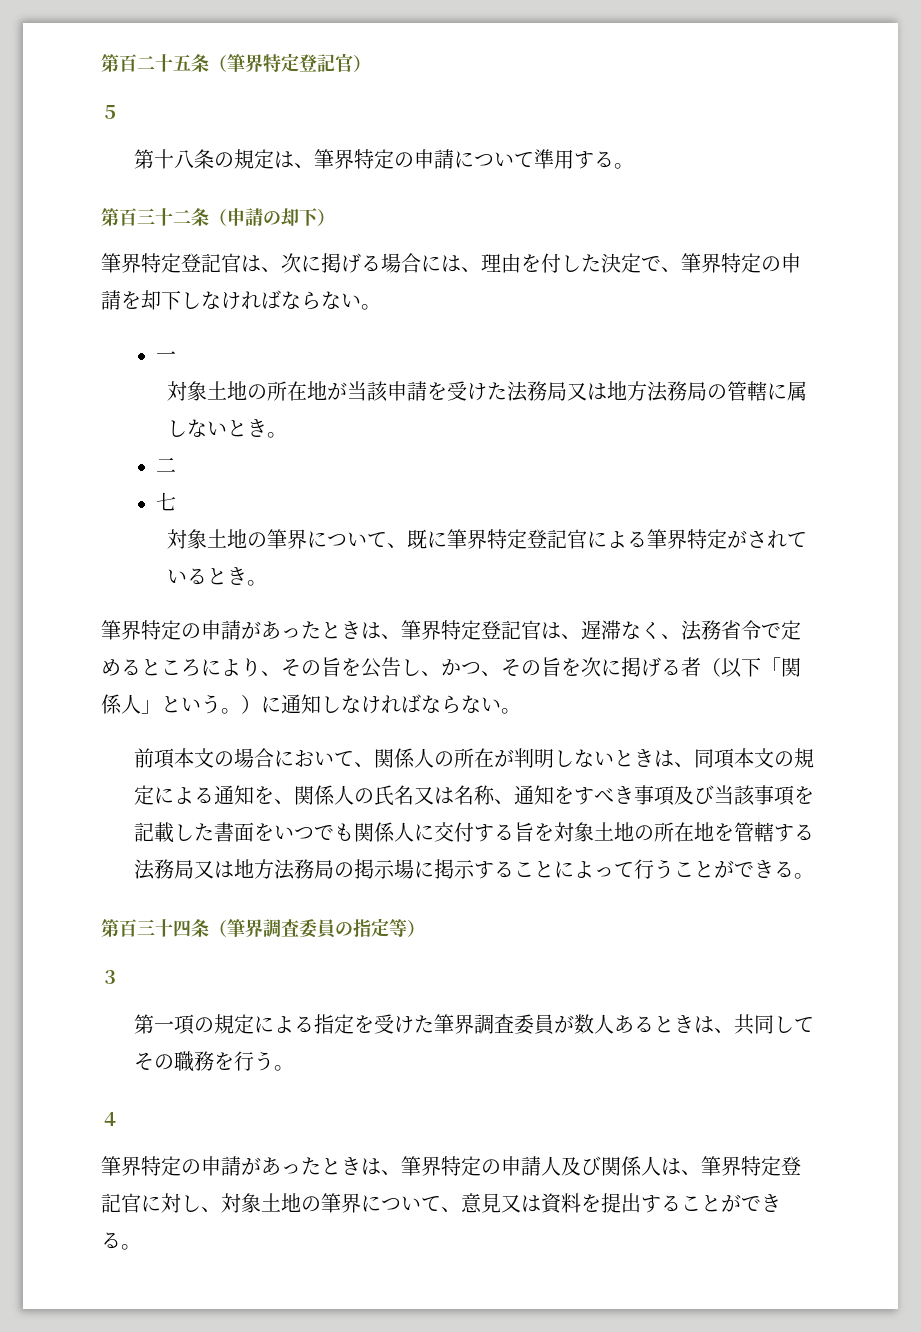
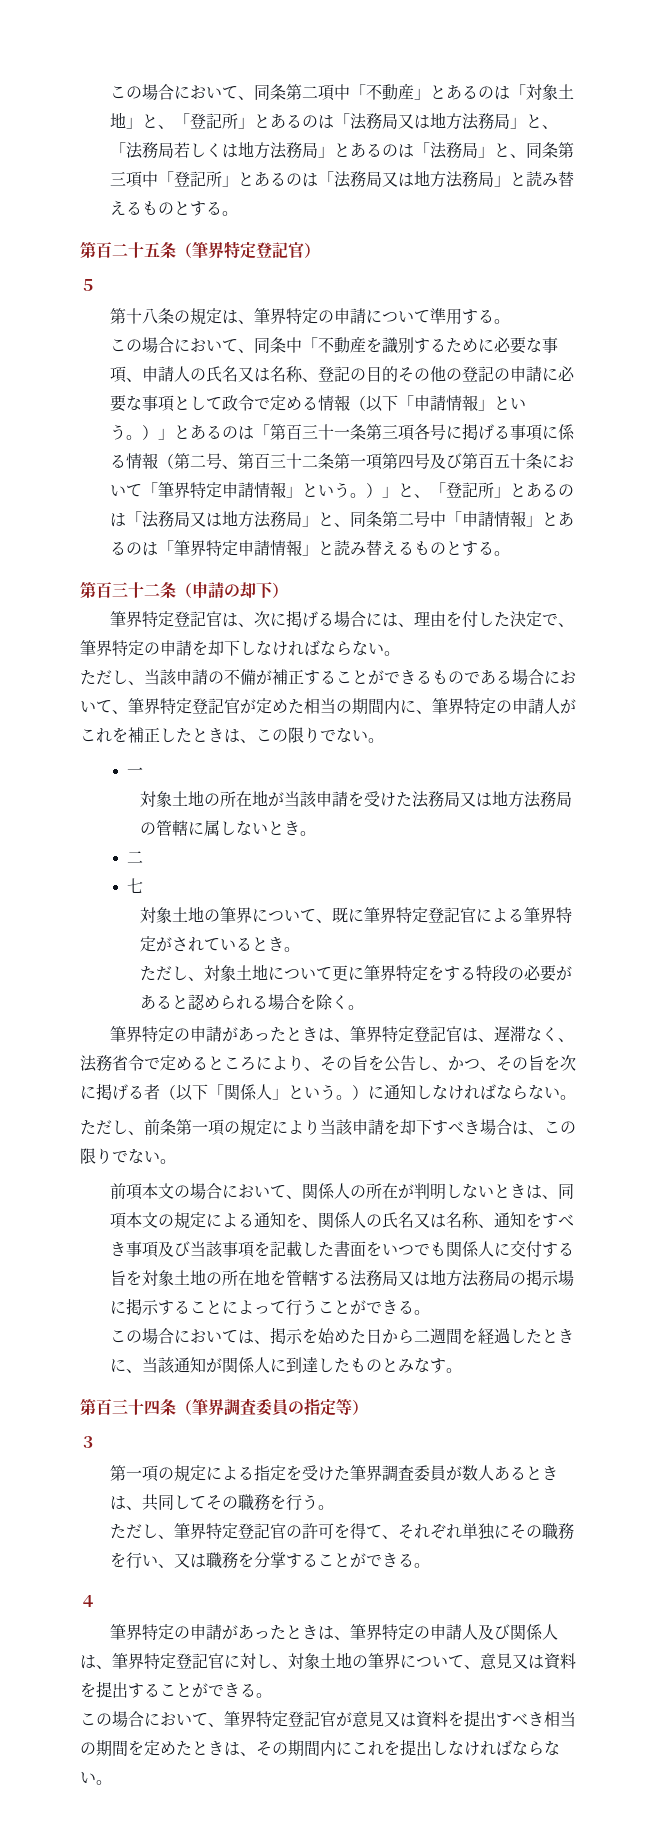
+ この場合において、同条第二項中「不動産」とあるのは「対象土地」と、「登記所」とあるのは「法務局又は地方法務局」と、「法務局若しくは地方法務局」とあるのは「法務局」と、同条第三項中「登記所」とあるのは「法務局又は地方法務局」と読み替えるものとする。
+ この場合において、同条中「不動産を識別するために必要な事項、申請人の氏名又は名称、登記の目的その他の登記の申請に必要な事項として政令で定める情報（以下「申請情報」という。）」とあるのは「第百三十一条第三項各号に掲げる事項に係る情報（第二号、第百三十二条第一項第四号及び第百五十条において「筆界特定申請情報」という。）」と、「登記所」とあるのは「法務局又は地方法務局」と、同条第二号中「申請情報」とあるのは「筆界特定申請情報」と読み替えるものとする。
+ ただし、当該申請の不備が補正することができるものである場合において、筆界特定登記官が定めた相当の期間内に、筆界特定の申請人がこれを補正したときは、この限りでない。
+ ただし、対象土地について更に筆界特定をする特段の必要があると認められる場合を除く。
+ ただし、前条第一項の規定により当該申請を却下すべき場合は、この限りでない。
+ この場合においては、掲示を始めた日から二週間を経過したときに、当該通知が関係人に到達したものとみなす。
+ ただし、筆界特定登記官の許可を得て、それぞれ単独にその職務を行い、又は職務を分掌することができる。
+ この場合において、筆界特定登記官が意見又は資料を提出すべき相当の期間を定めたときは、その期間内にこれを提出しなければならない。

